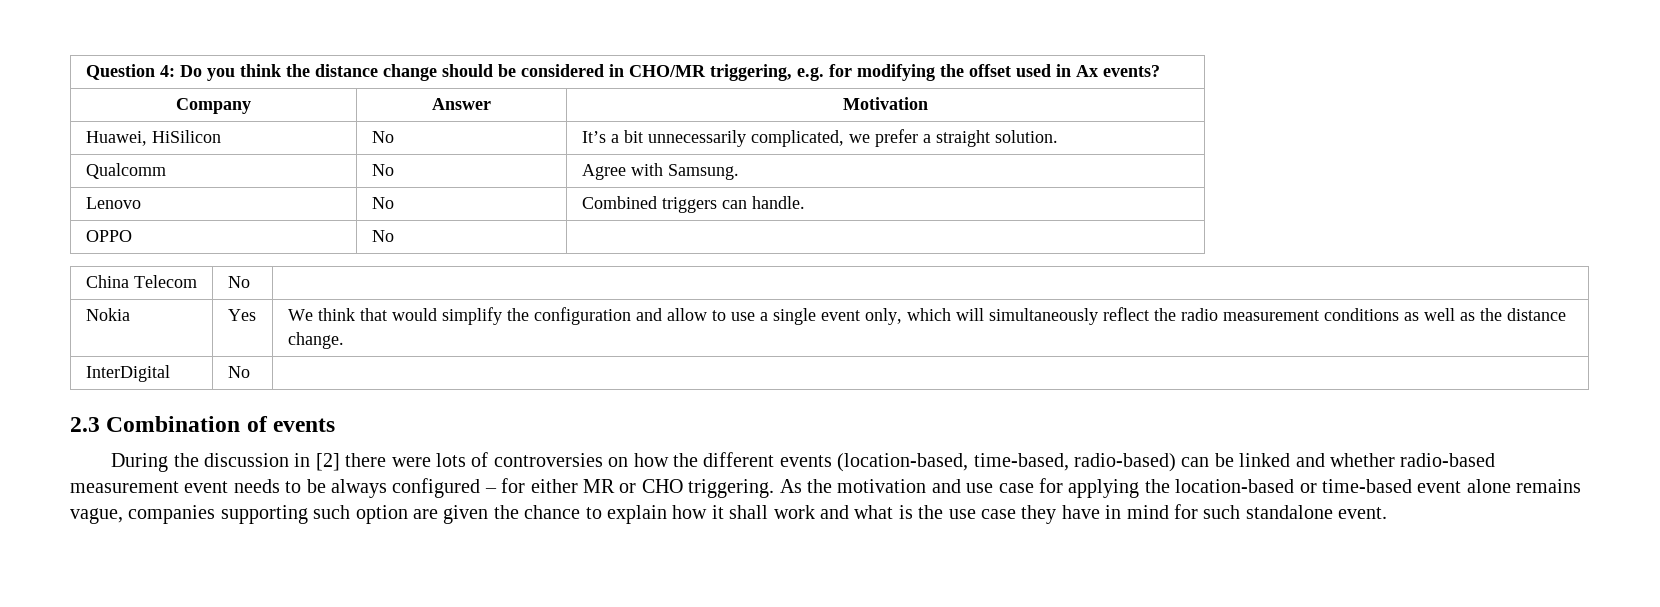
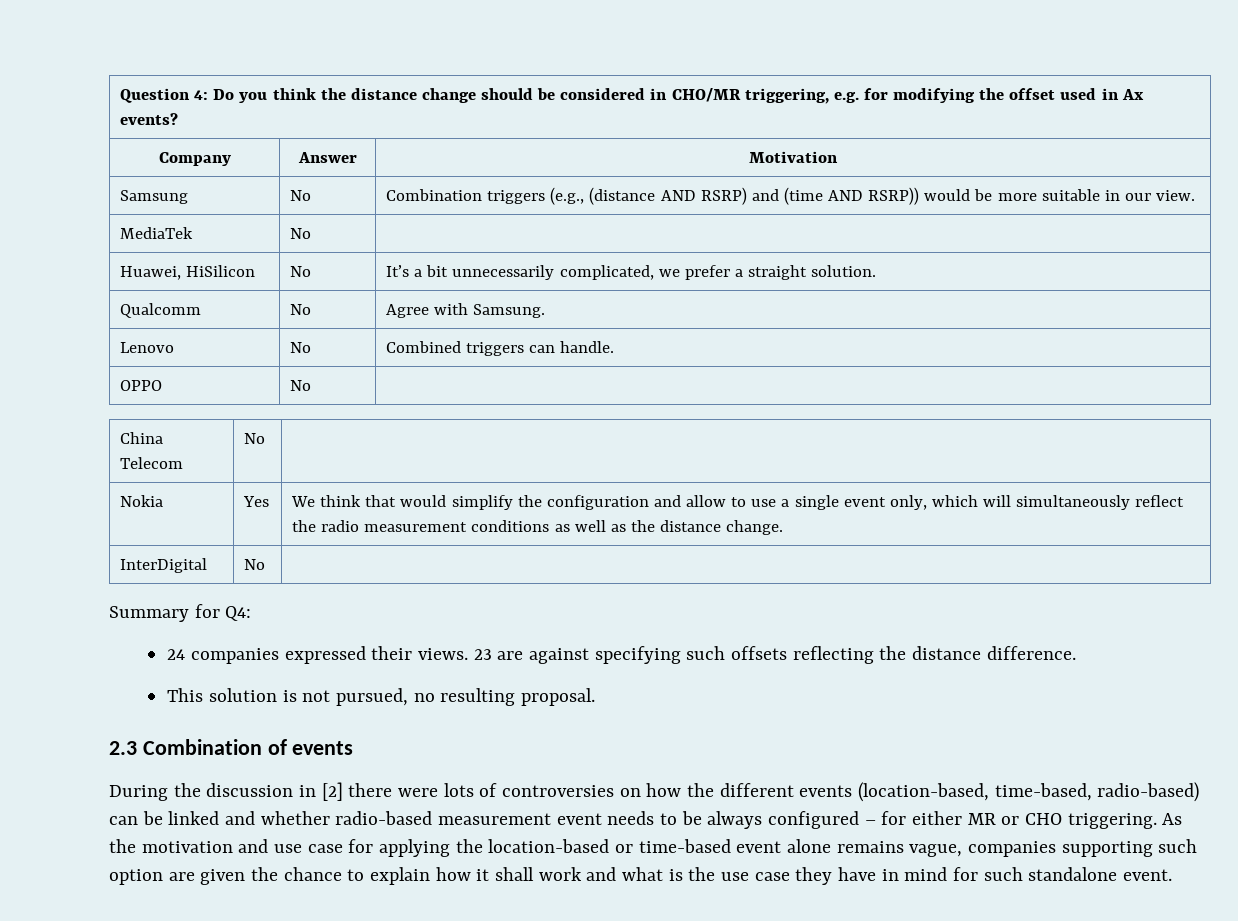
+ Samsung | No | Combination triggers (e.g., (distance AND RSRP) and (time AND RSRP)) would be more suitable in our view.
+ MediaTek | No |
+ Summary for Q4:
+ 24 companies expressed their views. 23 are against specifying such offsets reflecting the distance difference.
+ This solution is not pursued, no resulting proposal.

